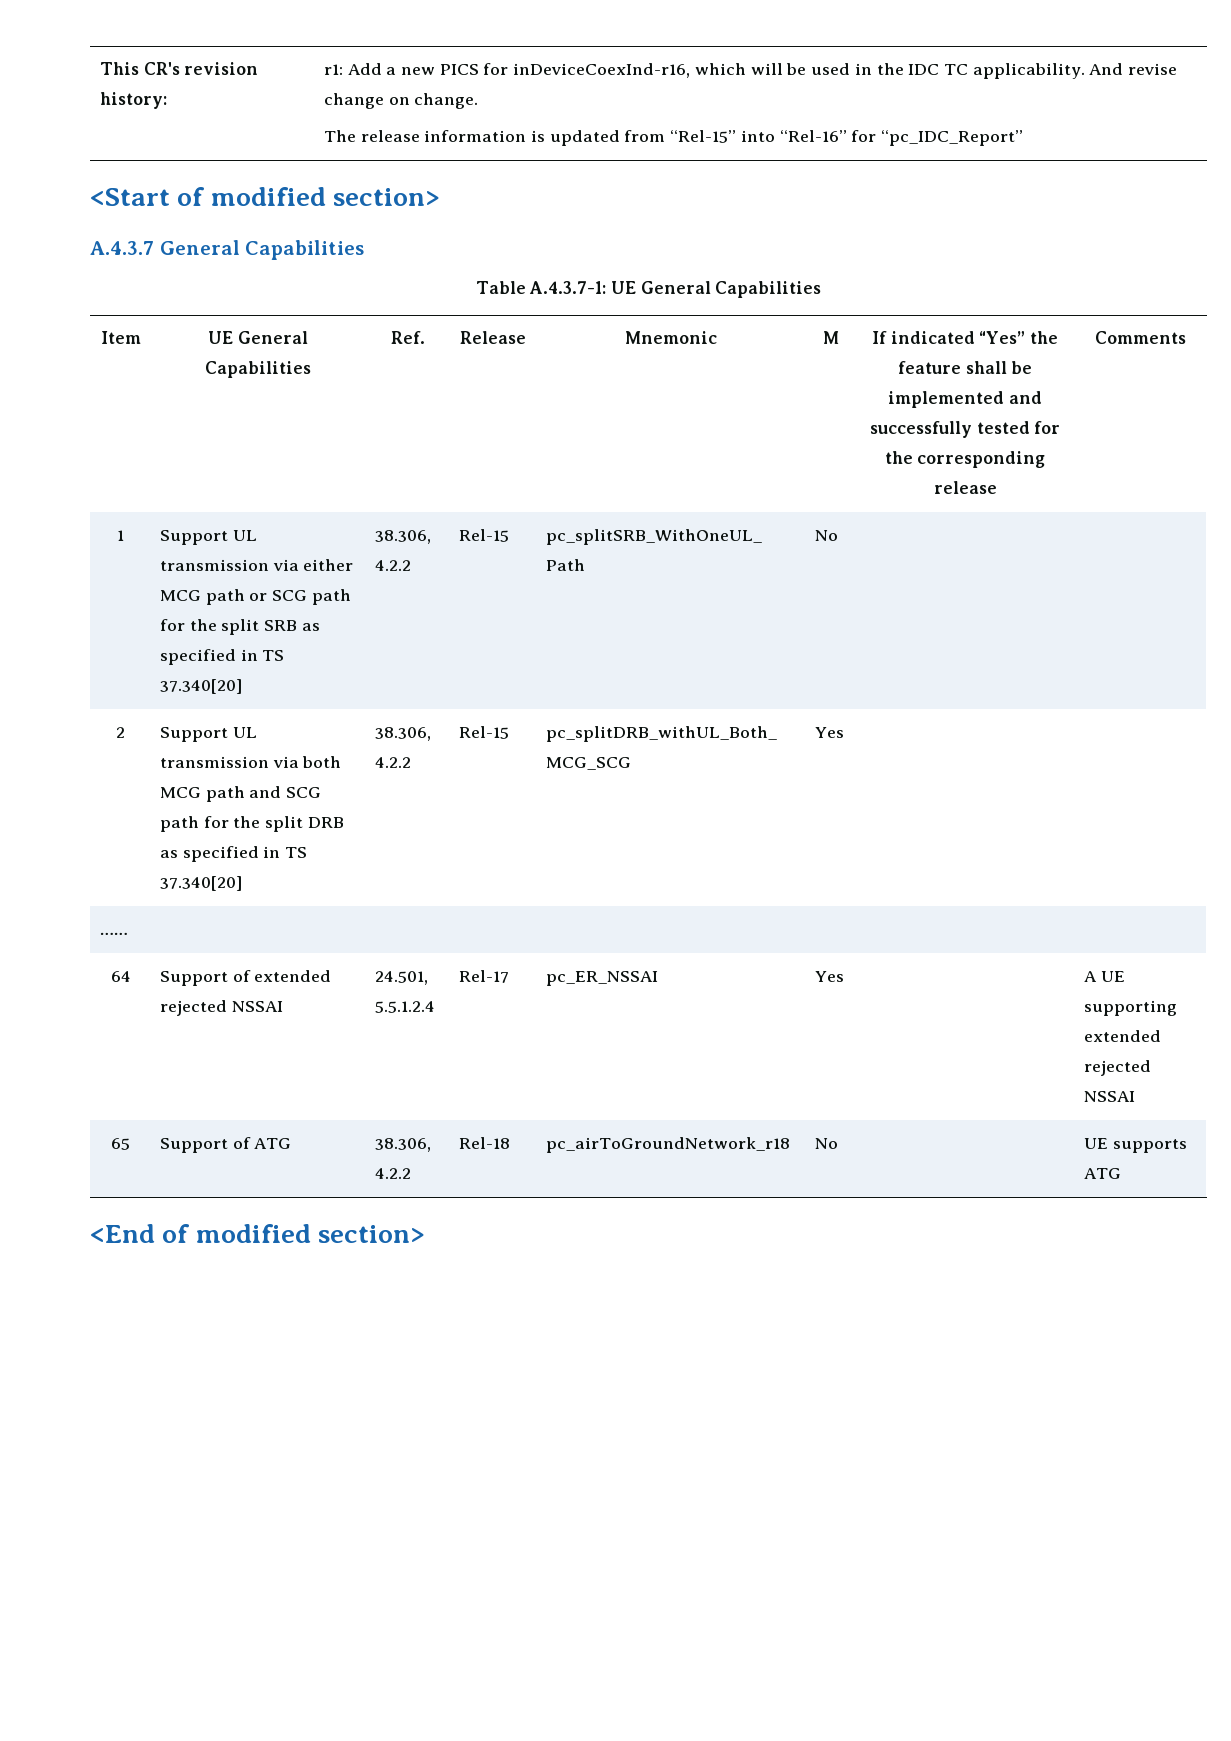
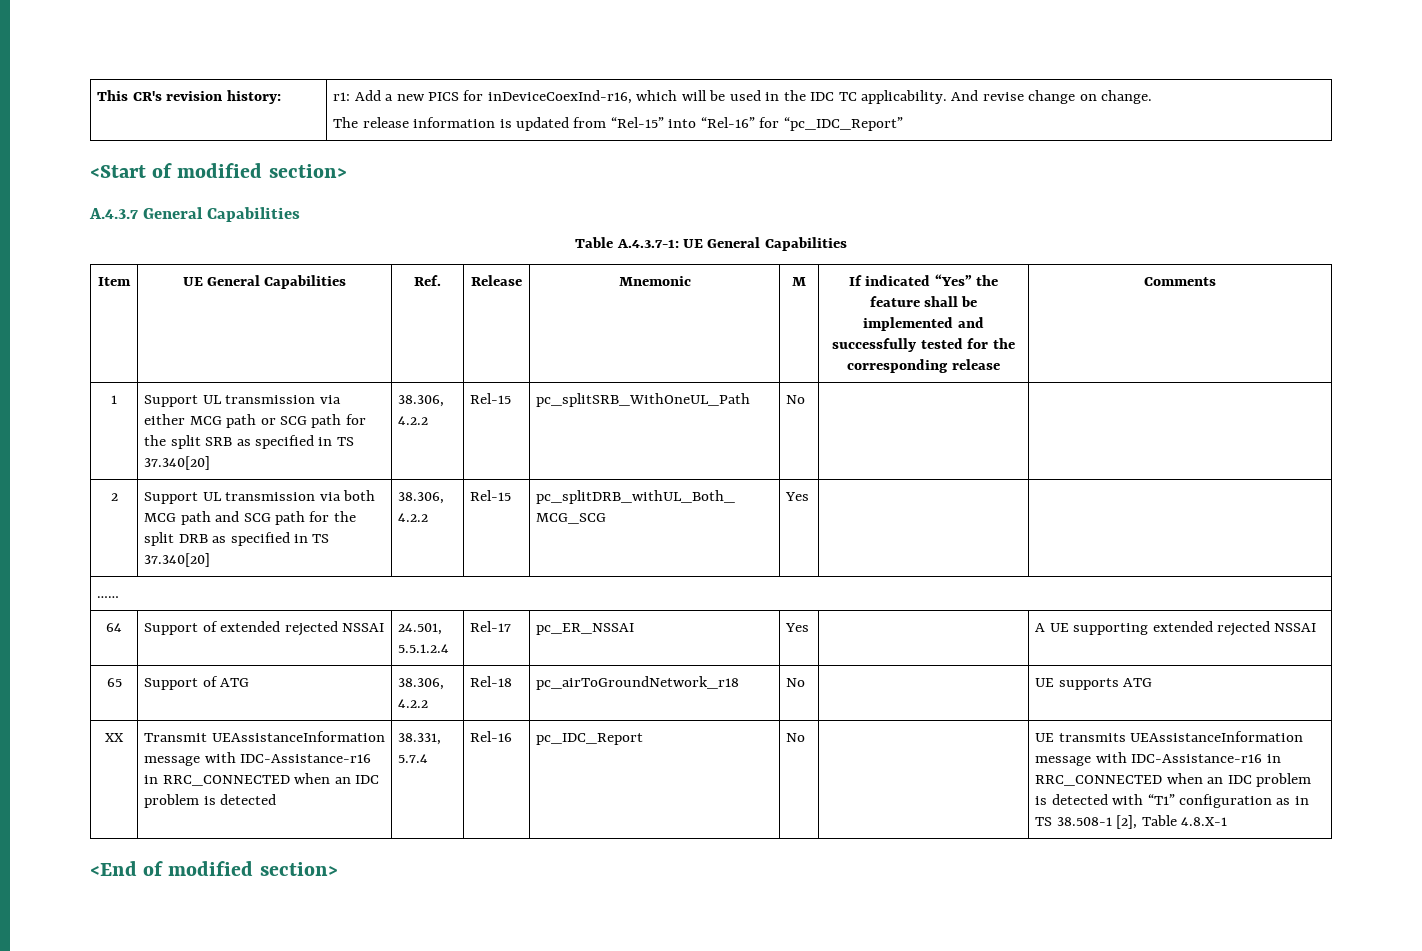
+ XX | Transmit UEAssistanceInformation message with IDC-Assistance-r16 in RRC_CONNECTED when an IDC problem is detected | 38.331, 5.7.4 | Rel-16 | pc_IDC_Report | No | | UE transmits UEAssistanceInformation message with IDC-Assistance-r16 in RRC_CONNECTED when an IDC problem is detected with “T1” configuration as in TS 38.508-1 [2], Table 4.8.X-1

